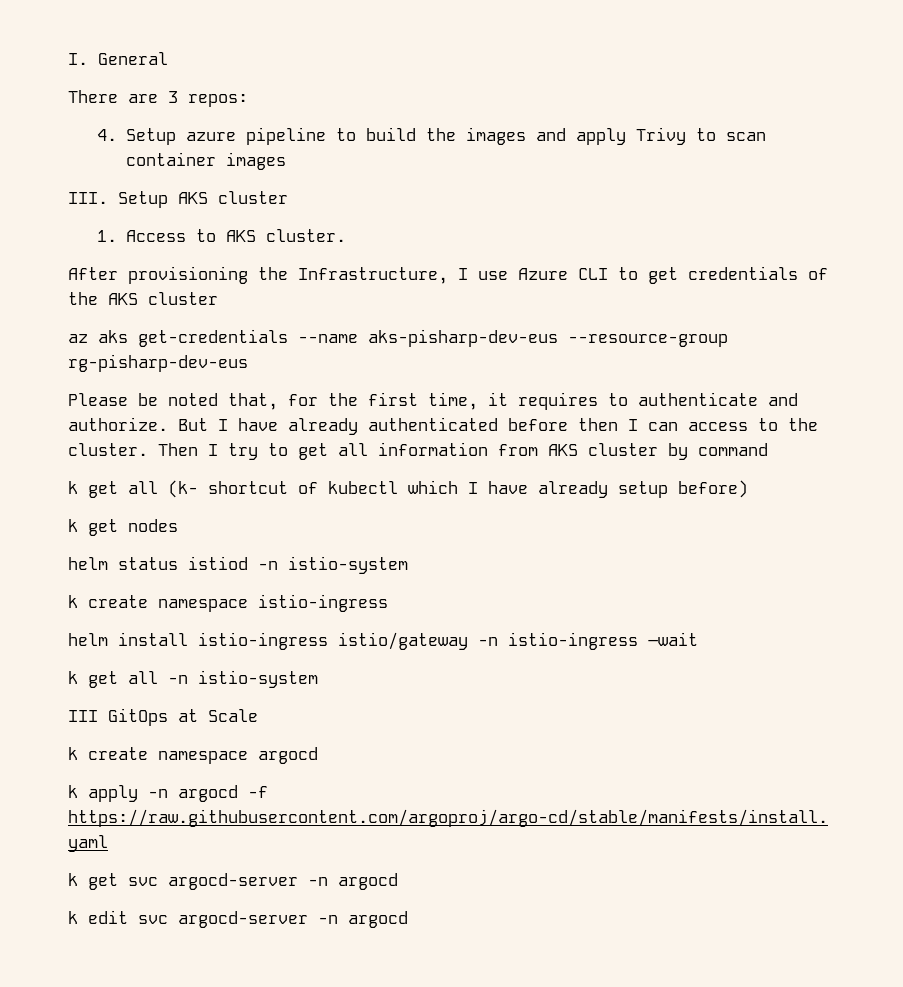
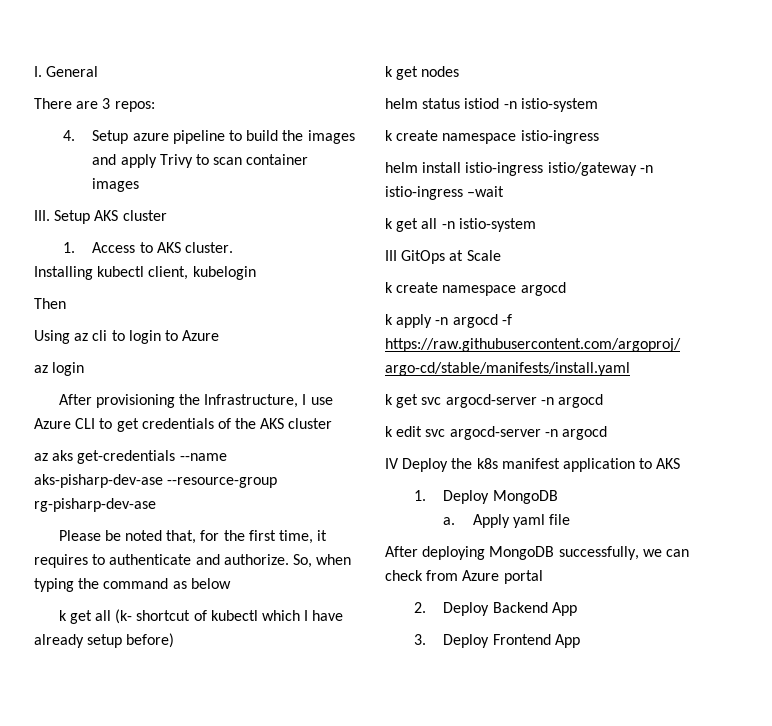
+ Installing kubectl client, kubelogin
+ Then
+ Using az cli to login to Azure
+ az login
- az aks get-credentials --name aks-pisharp-dev-eus --resource-group rg-pisharp-dev-eus
+ az aks get-credentials --name aks-pisharp-dev-ase --resource-group rg-pisharp-dev-ase
- But I have already authenticated before then I can access to the cluster. Then I try to get all information from AKS cluster by command
+ So, when typing the command as below
+ IV Deploy the k8s manifest application to AKS
+ 1. Deploy MongoDB
+ a. Apply yaml file
+ After deploying MongoDB successfully, we can check from Azure portal
+ 2. Deploy Backend App
+ 3. Deploy Frontend App

